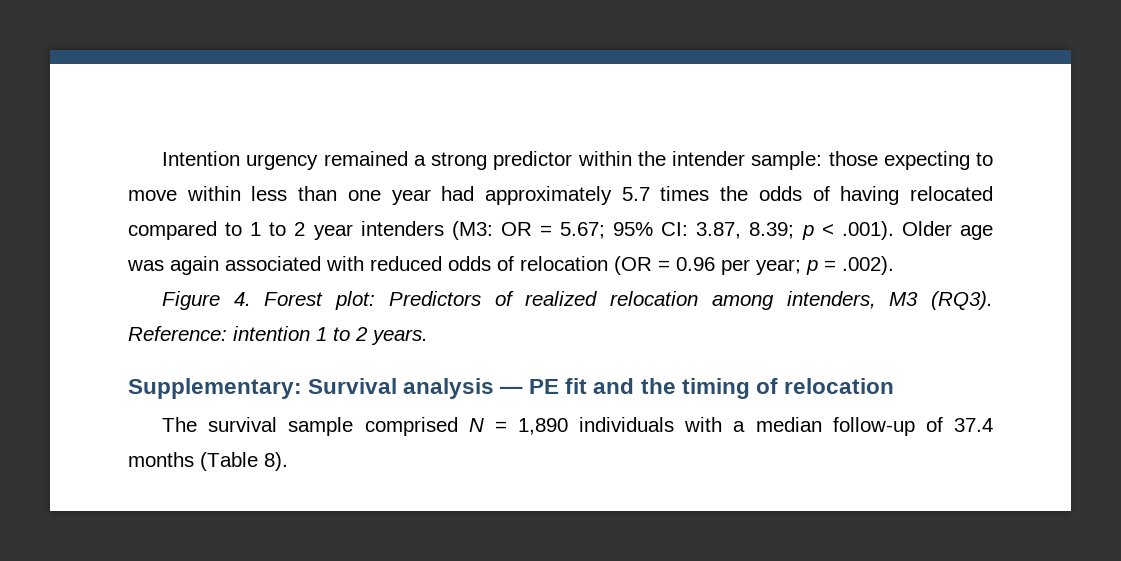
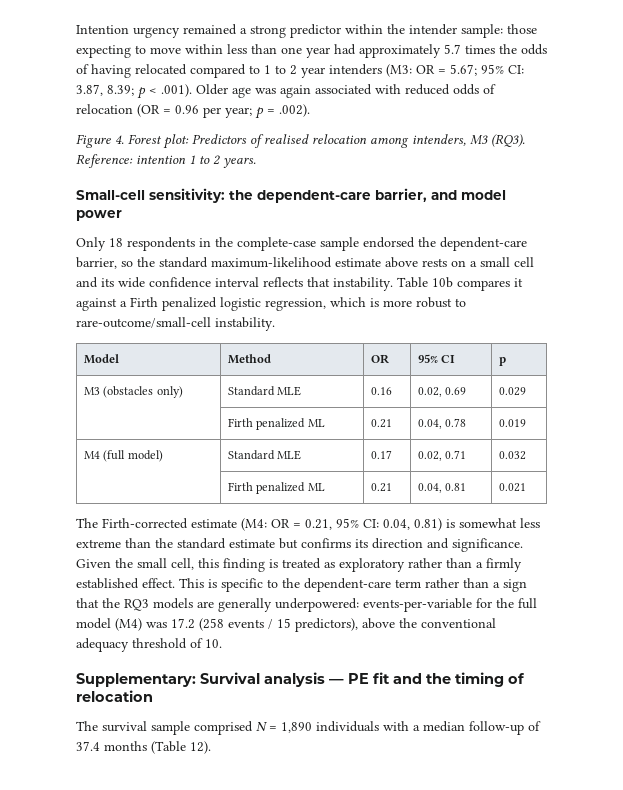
- Figure 4. Forest plot: Predictors of realized relocation among intenders, M3 (RQ3).
+ Figure 4. Forest plot: Predictors of realised relocation among intenders, M3 (RQ3).
+ Small-cell sensitivity: the dependent-care barrier, and model power
+ Only 18 respondents in the complete-case sample endorsed the dependent-care barrier, so the standard maximum-likelihood estimate above rests on a small cell and its wide confidence interval reflects that instability. Table 10b compares it against a Firth penalized logistic regression, which is more robust to rare-outcome/small-cell instability.
+ Model | Method | OR | 95% CI | p
+ M3 (obstacles only) | Standard MLE | 0.16 | 0.02, 0.69 | 0.029
+ | Firth penalized ML | 0.21 | 0.04, 0.78 | 0.019
+ M4 (full model) | Standard MLE | 0.17 | 0.02, 0.71 | 0.032
+ | Firth penalized ML | 0.21 | 0.04, 0.81 | 0.021
+ The Firth-corrected estimate (M4: OR = 0.21, 95% CI: 0.04, 0.81) is somewhat less extreme than the standard estimate but confirms its direction and significance. Given the small cell, this finding is treated as exploratory rather than a firmly established effect. This is specific to the dependent-care term rather than a sign that the RQ3 models are generally underpowered: events-per-variable for the full model (M4) was 17.2 (258 events / 15 predictors), above the conventional adequacy threshold of 10.
- The survival sample comprised N = 1,890 individuals with a median follow-up of 37.4 months (Table 8).
+ The survival sample comprised N = 1,890 individuals with a median follow-up of 37.4 months (Table 12).

